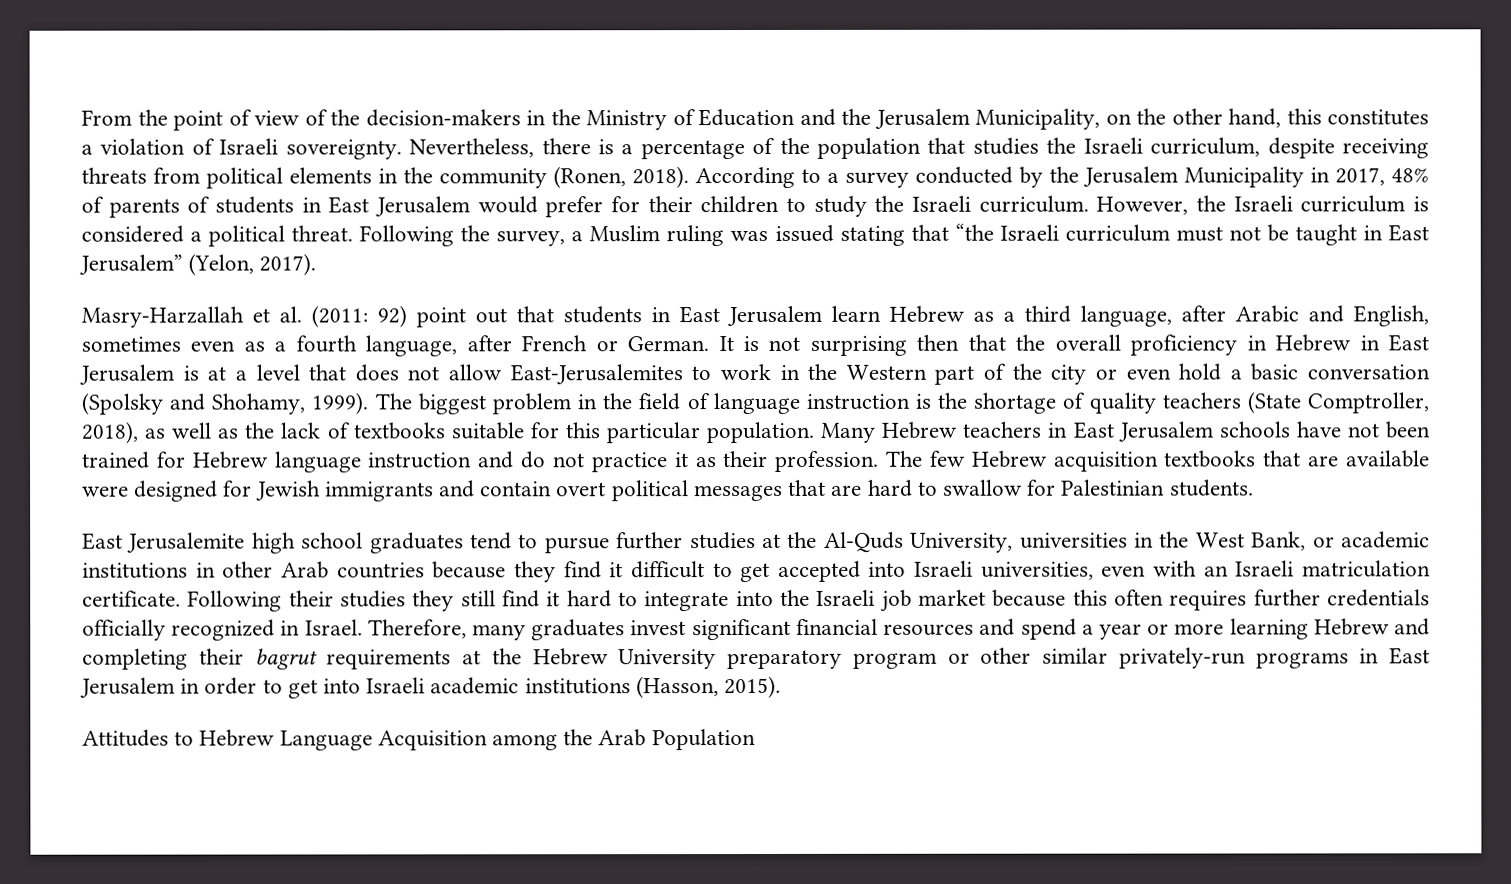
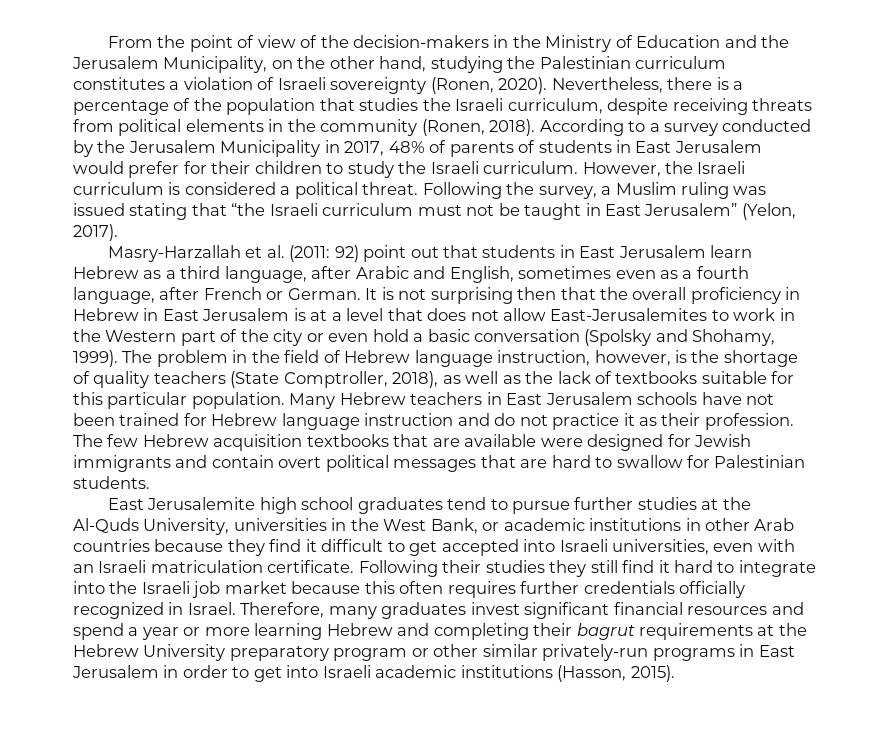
- From the point of view of the decision-makers in the Ministry of Education and the Jerusalem Municipality, on the other hand, this constitutes a violation of Israeli sovereignty.
+ From the point of view of the decision-makers in the Ministry of Education and the Jerusalem Municipality, on the other hand, studying the Palestinian curriculum constitutes a violation of Israeli sovereignty (Ronen, 2020).
- The biggest problem in the field of language instruction is the shortage of quality teachers (State Comptroller, 2018), as well as the lack of textbooks suitable for this particular population.
+ The problem in the field of Hebrew language instruction, however, is the shortage of quality teachers (State Comptroller, 2018), as well as the lack of textbooks suitable for this particular population.
- Attitudes to Hebrew Language Acquisition among the Arab Population

